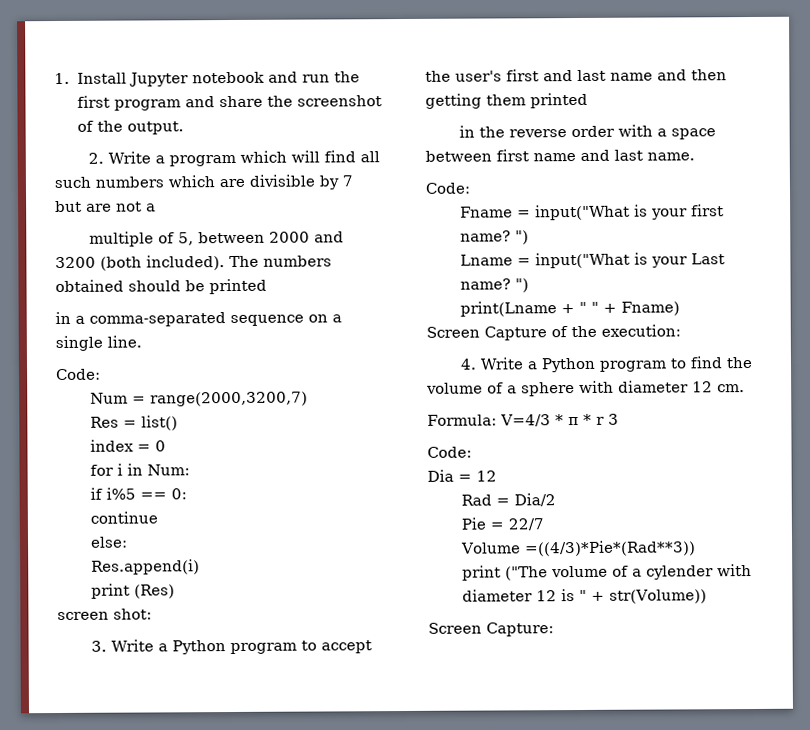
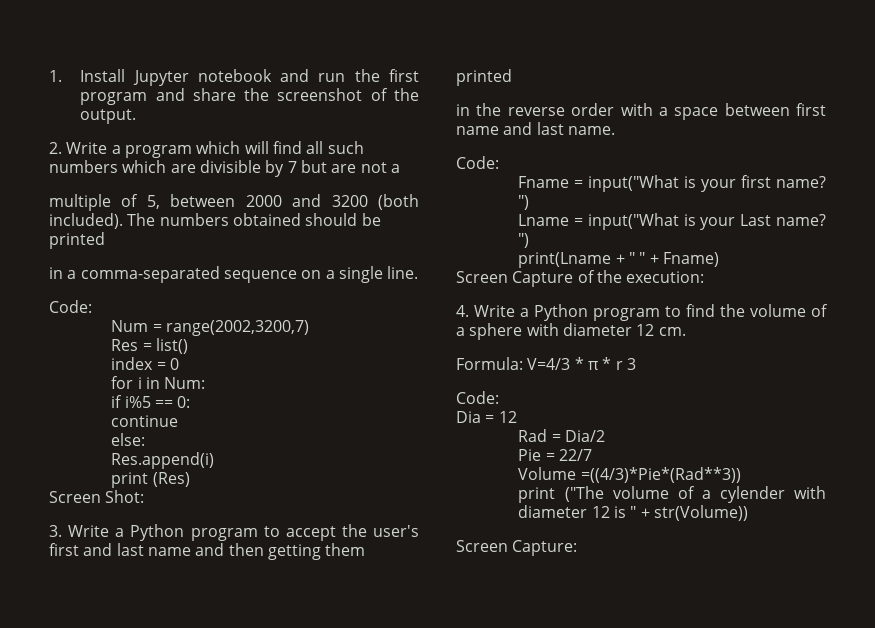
- Num = range(2000,3200,7)
+ Num = range(2002,3200,7)
- screen shot:
+ Screen Shot:

